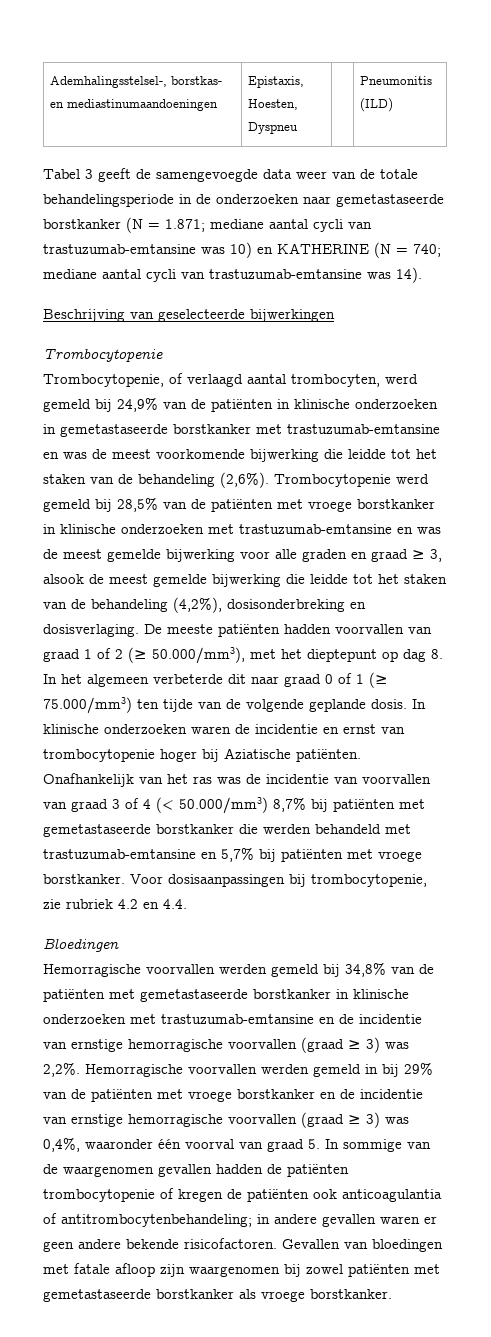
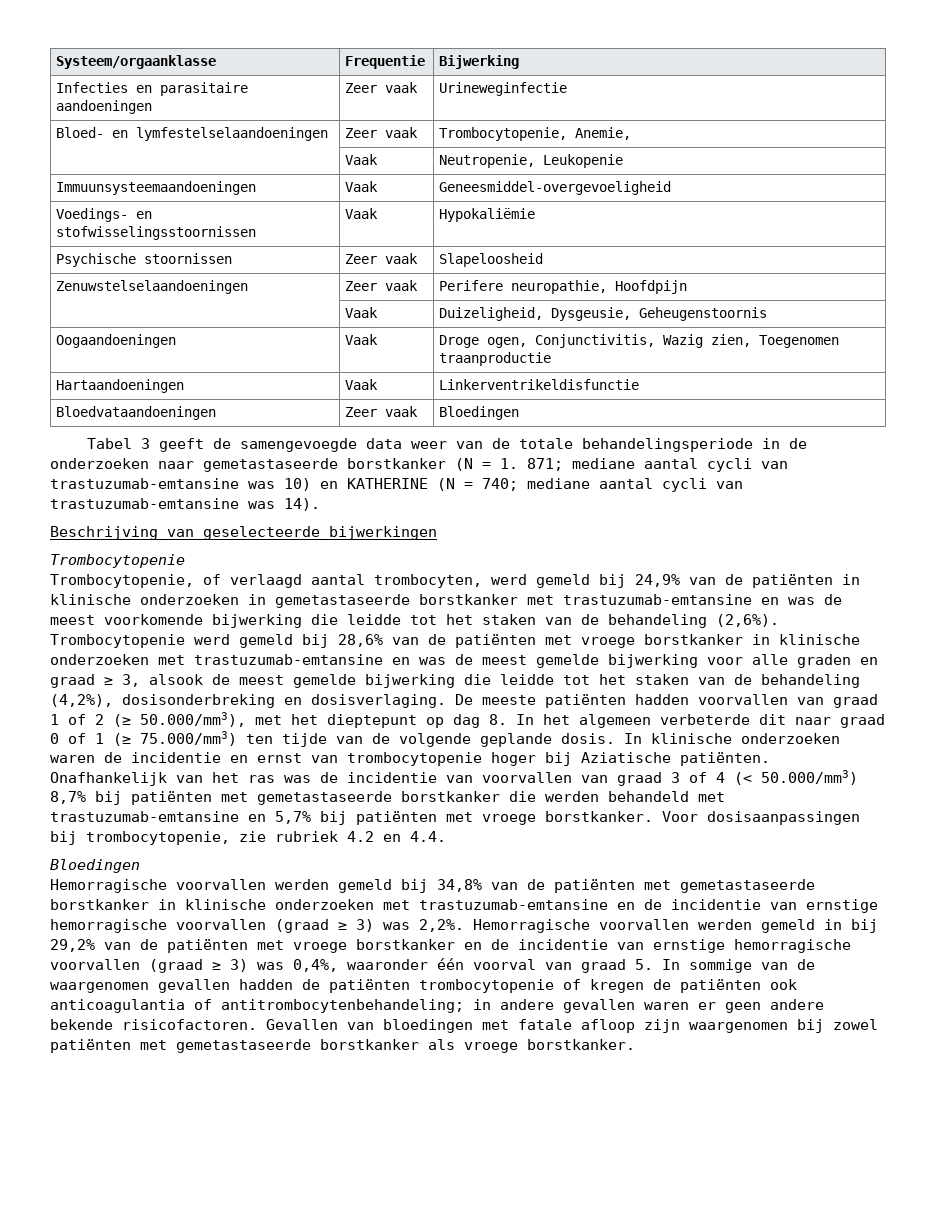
- Ademhalingsstelsel-, borstkas- en mediastinumaandoeningen | Epistaxis, Hoesten, Dyspneu | | Pneumonitis (ILD)
+ Systeem/orgaanklasse | Frequentie | Bijwerking
+ Infecties en parasitaire aandoeningen | Zeer vaak | Urineweginfectie
+ Bloed- en lymfestelselaandoeningen | Zeer vaak | Trombocytopenie, Anemie,
+ | Vaak | Neutropenie, Leukopenie
+ Immuunsysteemaandoeningen | Vaak | Geneesmiddel-overgevoeligheid
+ Voedings- en stofwisselingsstoornissen | Vaak | Hypokaliëmie
+ Psychische stoornissen | Zeer vaak | Slapeloosheid
+ Zenuwstelselaandoeningen | Zeer vaak | Perifere neuropathie, Hoofdpijn
+ | Vaak | Duizeligheid, Dysgeusie, Geheugenstoornis
+ Oogaandoeningen | Vaak | Droge ogen, Conjunctivitis, Wazig zien, Toegenomen traanproductie
+ Hartaandoeningen | Vaak | Linkerventrikeldisfunctie
+ Bloedvataandoeningen | Zeer vaak | Bloedingen
- Tabel 3 geeft de samengevoegde data weer van de totale behandelingsperiode in de onderzoeken naar gemetastaseerde borstkanker (N = 1.871; mediane aantal cycli van trastuzumab-emtansine was 10) en KATHERINE (N = 740; mediane aantal cycli van trastuzumab-emtansine was 14).
+ Tabel 3 geeft de samengevoegde data weer van de totale behandelingsperiode in de onderzoeken naar gemetastaseerde borstkanker (N = 1. 871; mediane aantal cycli van trastuzumab-emtansine was 10) en KATHERINE (N = 740; mediane aantal cycli van trastuzumab-emtansine was 14).
- Trombocytopenie werd gemeld bij 28,5% van de patiënten met vroege borstkanker in klinische onderzoeken met trastuzumab-emtansine en was de meest gemelde bijwerking voor alle graden en graad ≥ 3, alsook de meest gemelde bijwerking die leidde tot het staken van de behandeling (4,2%), dosisonderbreking en dosisverlaging.
+ Trombocytopenie werd gemeld bij 28,6% van de patiënten met vroege borstkanker in klinische onderzoeken met trastuzumab-emtansine en was de meest gemelde bijwerking voor alle graden en graad ≥ 3, alsook de meest gemelde bijwerking die leidde tot het staken van de behandeling (4,2%), dosisonderbreking en dosisverlaging.
- Hemorragische voorvallen werden gemeld in bij 29% van de patiënten met vroege borstkanker en de incidentie van ernstige hemorragische voorvallen (graad ≥ 3) was 0,4%, waaronder één voorval van graad 5. In sommige van de waargenomen gevallen hadden de patiënten trombocytopenie of kregen de patiënten ook anticoagulantia of antitrombocytenbehandeling; in andere gevallen waren er geen andere bekende risicofactoren.
+ Hemorragische voorvallen werden gemeld in bij 29,2% van de patiënten met vroege borstkanker en de incidentie van ernstige hemorragische voorvallen (graad ≥ 3) was 0,4%, waaronder één voorval van graad 5. In sommige van de waargenomen gevallen hadden de patiënten trombocytopenie of kregen de patiënten ook anticoagulantia of antitrombocytenbehandeling; in andere gevallen waren er geen andere bekende risicofactoren.

